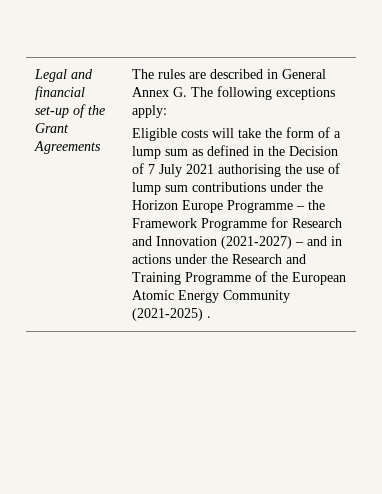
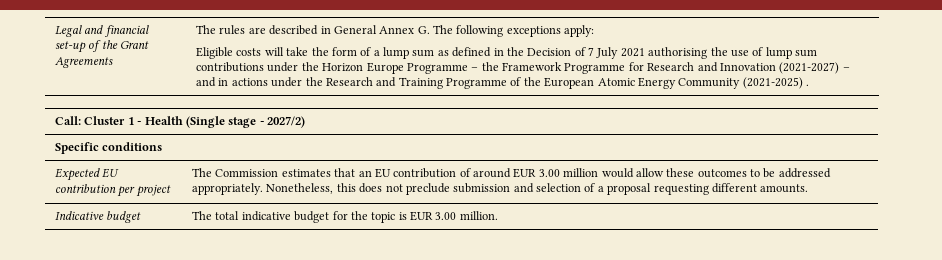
+ Call: Cluster 1 - Health (Single stage - 2027/2)
+ Specific conditions
+ Expected EU contribution per project | The Commission estimates that an EU contribution of around EUR 3.00 million would allow these outcomes to be addressed appropriately. Nonetheless, this does not preclude submission and selection of a proposal requesting different amounts.
+ Indicative budget | The total indicative budget for the topic is EUR 3.00 million.

